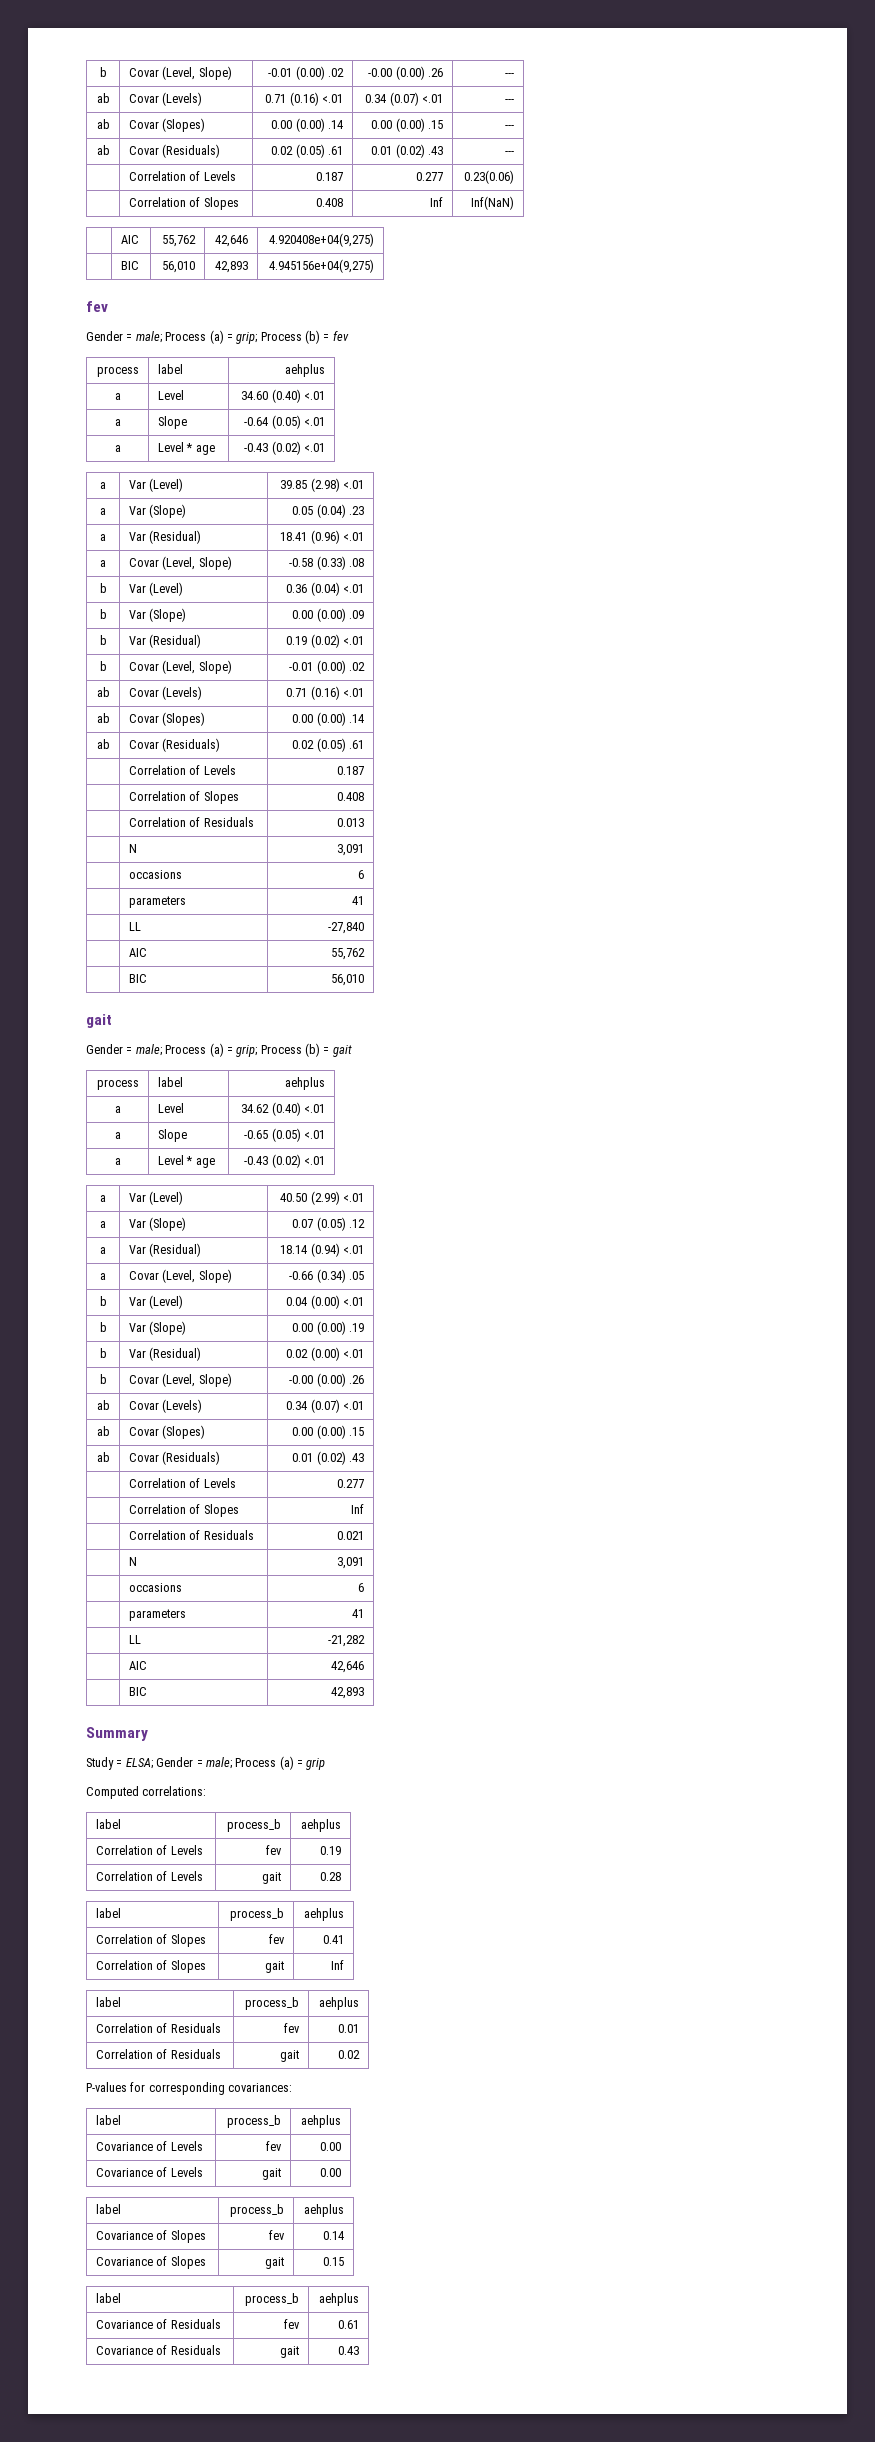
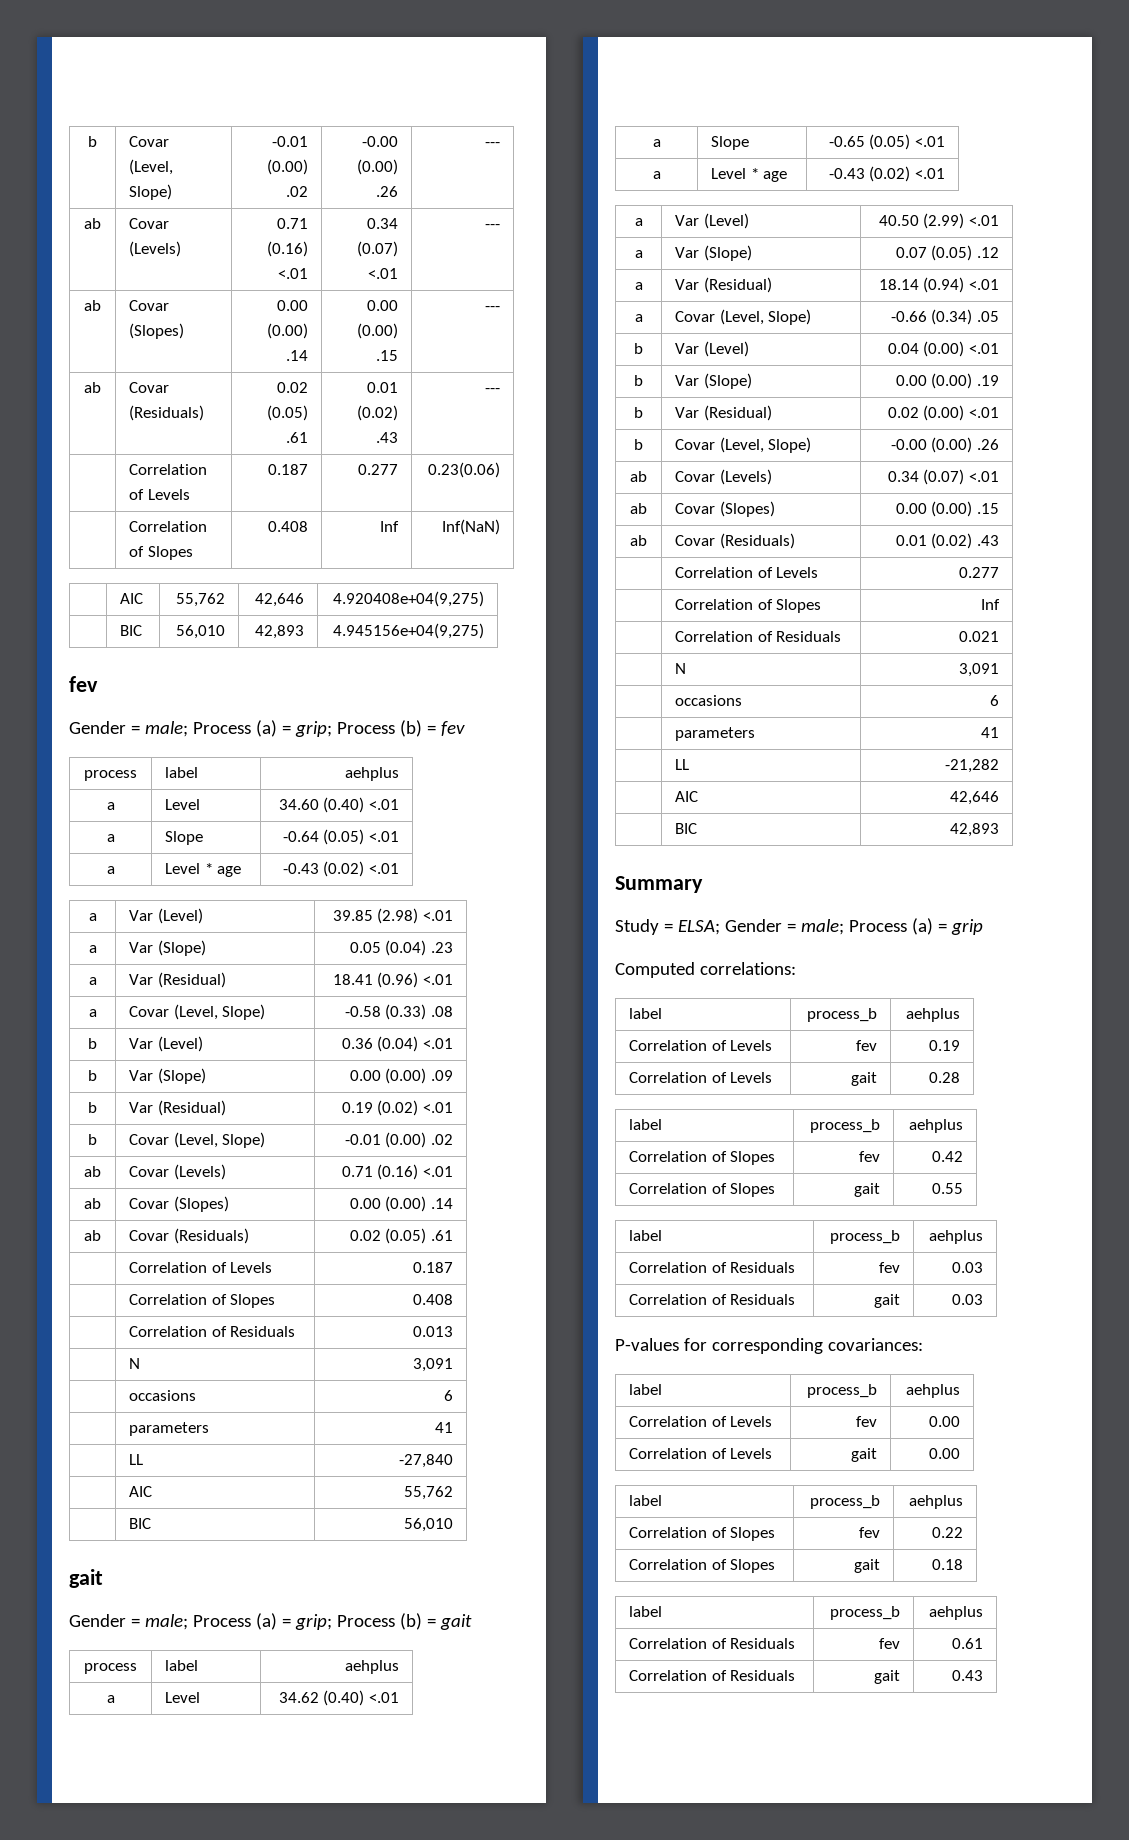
- Correlation of Slopes | fev | 0.41
- Correlation of Slopes | gait | Inf
+ Correlation of Slopes | fev | 0.42
+ Correlation of Slopes | gait | 0.55
  label | process_b | aehplus
- Correlation of Residuals | fev | 0.01
- Correlation of Residuals | gait | 0.02
+ Correlation of Residuals | fev | 0.03
+ Correlation of Residuals | gait | 0.03
- Covariance of Levels | fev | 0.00
+ Correlation of Levels | fev | 0.00
- Covariance of Levels | gait | 0.00
+ Correlation of Levels | gait | 0.00
- Covariance of Slopes | fev | 0.14
- Covariance of Slopes | gait | 0.15
+ Correlation of Slopes | fev | 0.22
+ Correlation of Slopes | gait | 0.18
  label | process_b | aehplus
- Covariance of Residuals | fev | 0.61
+ Correlation of Residuals | fev | 0.61
- Covariance of Residuals | gait | 0.43
+ Correlation of Residuals | gait | 0.43

